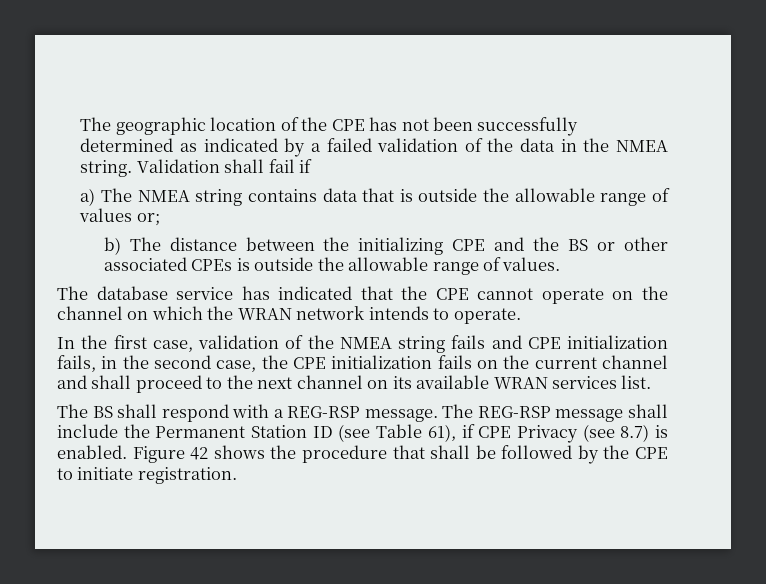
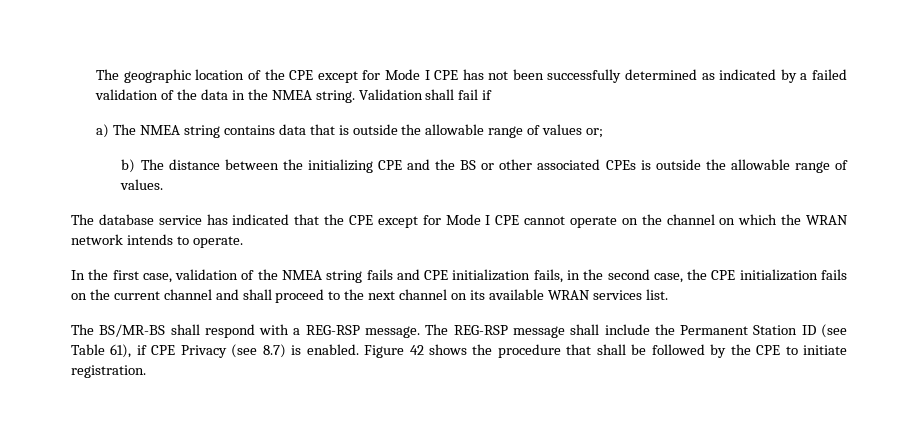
- The geographic location of the CPE has not been successfully determined as indicated by a failed validation of the data in the NMEA string.
+ The geographic location of the CPE except for Mode I CPE has not been successfully determined as indicated by a failed validation of the data in the NMEA string.
- The database service has indicated that the CPE cannot operate on the channel on which the WRAN network intends to operate.
+ The database service has indicated that the CPE except for Mode I CPE cannot operate on the channel on which the WRAN network intends to operate.
- The BS shall respond with a REG-RSP message.
+ The BS/MR-BS shall respond with a REG-RSP message.

